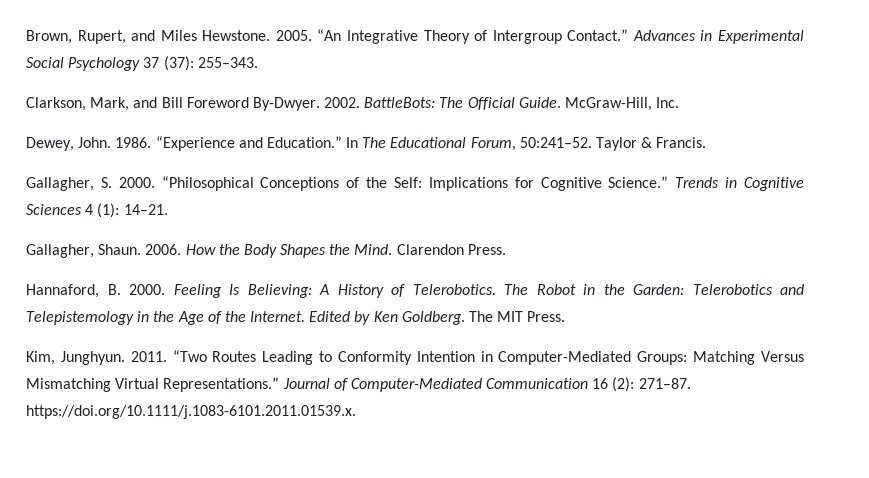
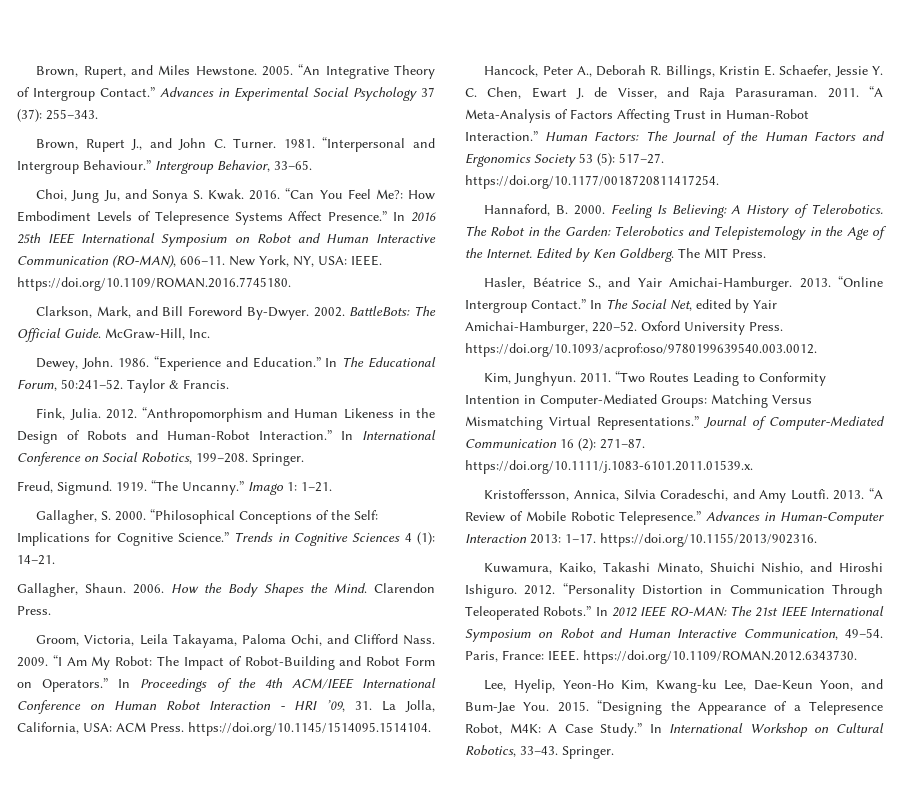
+ Brown, Rupert J., and John C. Turner. 1981. “Interpersonal and Intergroup Behaviour.” Intergroup Behavior, 33–65.
+ Choi, Jung Ju, and Sonya S. Kwak. 2016. “Can You Feel Me?: How Embodiment Levels of Telepresence Systems Affect Presence.” In 2016 25th IEEE International Symposium on Robot and Human Interactive Communication (RO-MAN), 606–11. New York, NY, USA: IEEE. https://doi.org/10.1109/ROMAN.2016.7745180.
+ Fink, Julia. 2012. “Anthropomorphism and Human Likeness in the Design of Robots and Human-Robot Interaction.” In International Conference on Social Robotics, 199–208. Springer.
+ Freud, Sigmund. 1919. “The Uncanny.” Imago 1: 1–21.
+ Groom, Victoria, Leila Takayama, Paloma Ochi, and Clifford Nass. 2009. “I Am My Robot: The Impact of Robot-Building and Robot Form on Operators.” In Proceedings of the 4th ACM/IEEE International Conference on Human Robot Interaction - HRI ’09, 31. La Jolla, California, USA: ACM Press. https://doi.org/10.1145/1514095.1514104.
+ Hancock, Peter A., Deborah R. Billings, Kristin E. Schaefer, Jessie Y. C. Chen, Ewart J. de Visser, and Raja Parasuraman. 2011. “A Meta-Analysis of Factors Affecting Trust in Human-Robot Interaction.” Human Factors: The Journal of the Human Factors and Ergonomics Society 53 (5): 517–27. https://doi.org/10.1177/0018720811417254.
+ Hasler, Béatrice S., and Yair Amichai-Hamburger. 2013. “Online Intergroup Contact.” In The Social Net, edited by Yair Amichai-Hamburger, 220–52. Oxford University Press. https://doi.org/10.1093/acprof:oso/9780199639540.003.0012.
+ Kristoffersson, Annica, Silvia Coradeschi, and Amy Loutfi. 2013. “A Review of Mobile Robotic Telepresence.” Advances in Human-Computer Interaction 2013: 1–17. https://doi.org/10.1155/2013/902316.
+ Kuwamura, Kaiko, Takashi Minato, Shuichi Nishio, and Hiroshi Ishiguro. 2012. “Personality Distortion in Communication Through Teleoperated Robots.” In 2012 IEEE RO-MAN: The 21st IEEE International Symposium on Robot and Human Interactive Communication, 49–54. Paris, France: IEEE. https://doi.org/10.1109/ROMAN.2012.6343730.
+ Lee, Hyelip, Yeon-Ho Kim, Kwang-ku Lee, Dae-Keun Yoon, and Bum-Jae You. 2015. “Designing the Appearance of a Telepresence Robot, M4K: A Case Study.” In International Workshop on Cultural Robotics, 33–43. Springer.

